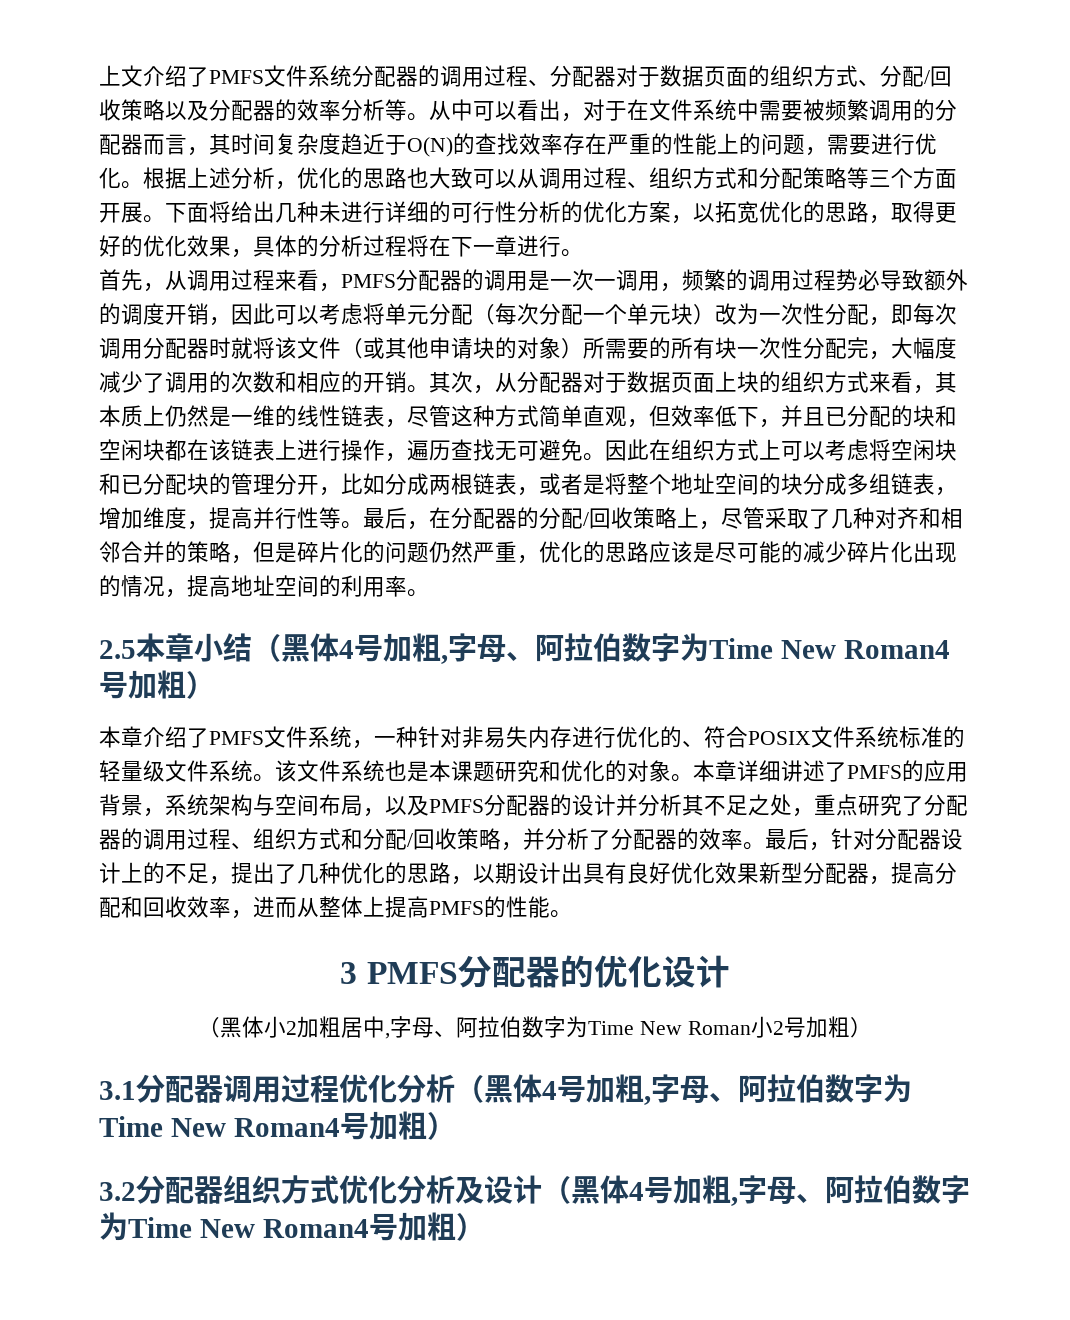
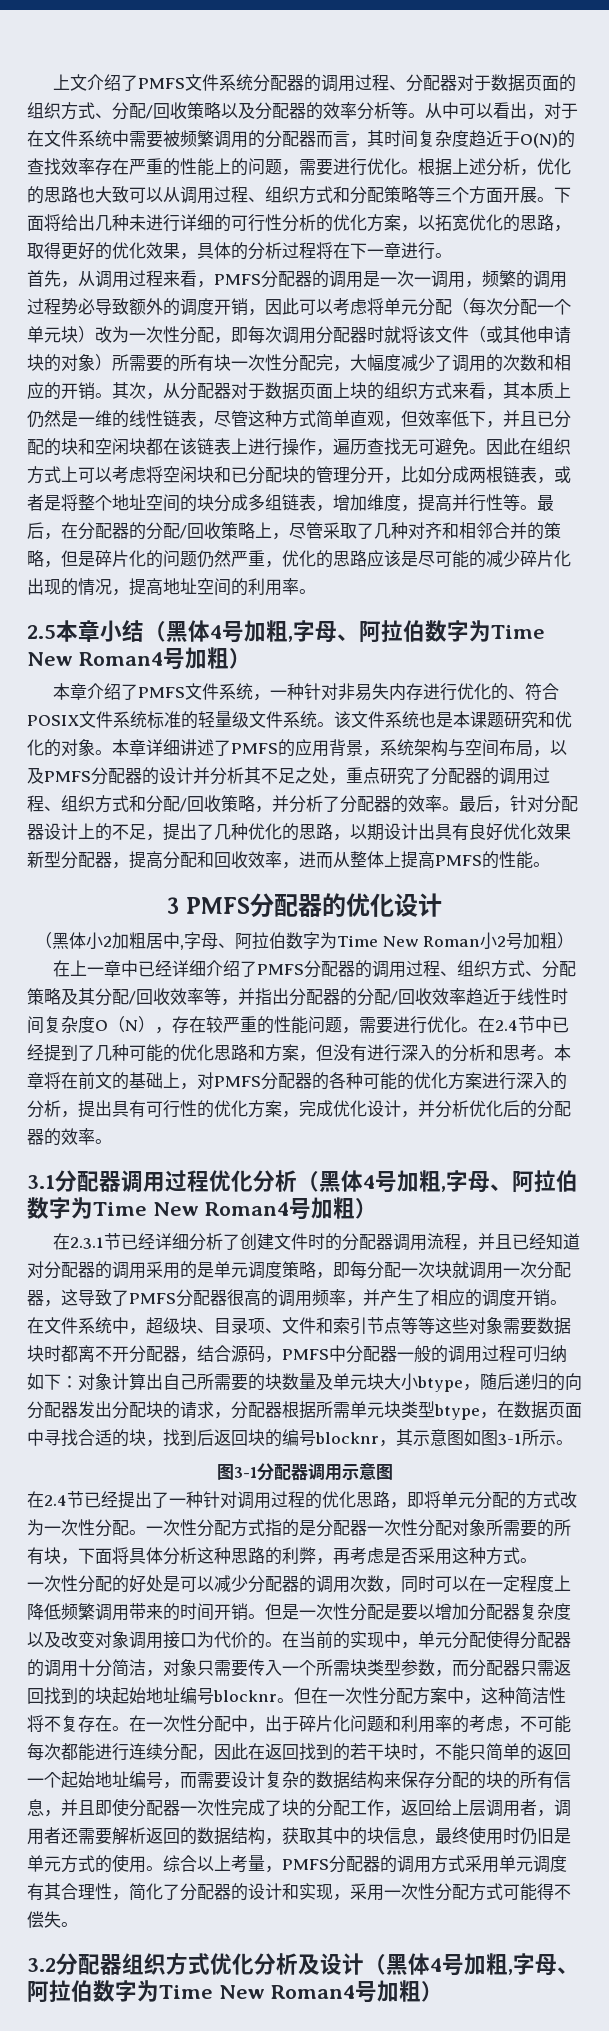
+ 在上一章中已经详细介绍了PMFS分配器的调用过程、组织方式、分配策略及其分配/回收效率等，并指出分配器的分配/回收效率趋近于线性时间复杂度O（N），存在较严重的性能问题，需要进行优化。在2.4节中已经提到了几种可能的优化思路和方案，但没有进行深入的分析和思考。本章将在前文的基础上，对PMFS分配器的各种可能的优化方案进行深入的分析，提出具有可行性的优化方案，完成优化设计，并分析优化后的分配器的效率。
+ 在2.3.1节已经详细分析了创建文件时的分配器调用流程，并且已经知道对分配器的调用采用的是单元调度策略，即每分配一次块就调用一次分配器，这导致了PMFS分配器很高的调用频率，并产生了相应的调度开销。在文件系统中，超级块、目录项、文件和索引节点等等这些对象需要数据块时都离不开分配器，结合源码，PMFS中分配器一般的调用过程可归纳如下：对象计算出自己所需要的块数量及单元块大小btype，随后递归的向分配器发出分配块的请求，分配器根据所需单元块类型btype，在数据页面中寻找合适的块，找到后返回块的编号blocknr，其示意图如图3-1所示。
+ 图3-1分配器调用示意图
+ 在2.4节已经提出了一种针对调用过程的优化思路，即将单元分配的方式改为一次性分配。一次性分配方式指的是分配器一次性分配对象所需要的所有块，下面将具体分析这种思路的利弊，再考虑是否采用这种方式。
+ 一次性分配的好处是可以减少分配器的调用次数，同时可以在一定程度上降低频繁调用带来的时间开销。但是一次性分配是要以增加分配器复杂度以及改变对象调用接口为代价的。在当前的实现中，单元分配使得分配器的调用十分简洁，对象只需要传入一个所需块类型参数，而分配器只需返回找到的块起始地址编号blocknr。但在一次性分配方案中，这种简洁性将不复存在。在一次性分配中，出于碎片化问题和利用率的考虑，不可能每次都能进行连续分配，因此在返回找到的若干块时，不能只简单的返回一个起始地址编号，而需要设计复杂的数据结构来保存分配的块的所有信息，并且即使分配器一次性完成了块的分配工作，返回给上层调用者，调用者还需要解析返回的数据结构，获取其中的块信息，最终使用时仍旧是单元方式的使用。综合以上考量，PMFS分配器的调用方式采用单元调度有其合理性，简化了分配器的设计和实现，采用一次性分配方式可能得不偿失。

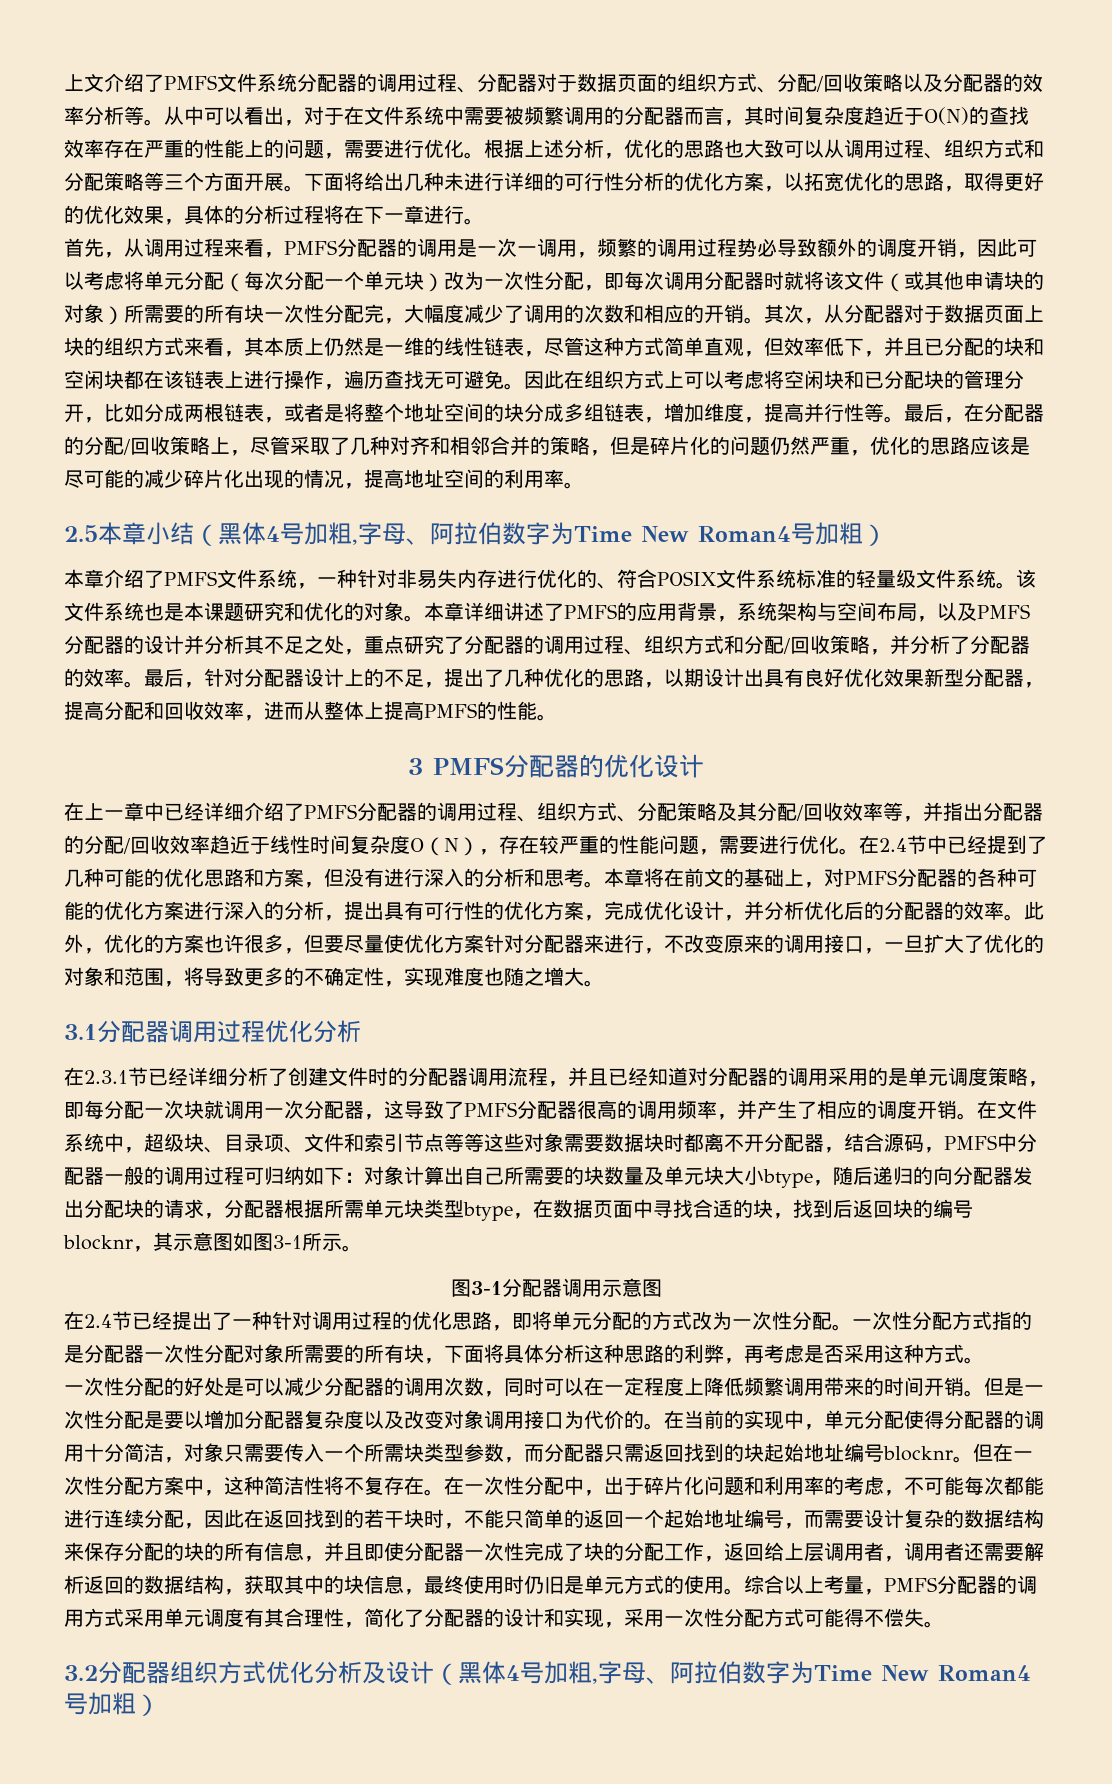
- （黑体小2加粗居中,字母、阿拉伯数字为Time New Roman小2号加粗）
+ 此外，优化的方案也许很多，但要尽量使优化方案针对分配器来进行，不改变原来的调用接口，一旦扩大了优化的对象和范围，将导致更多的不确定性，实现难度也随之增大。
- 3.1分配器调用过程优化分析（黑体4号加粗,字母、阿拉伯数字为Time New Roman4号加粗）
+ 3.1分配器调用过程优化分析

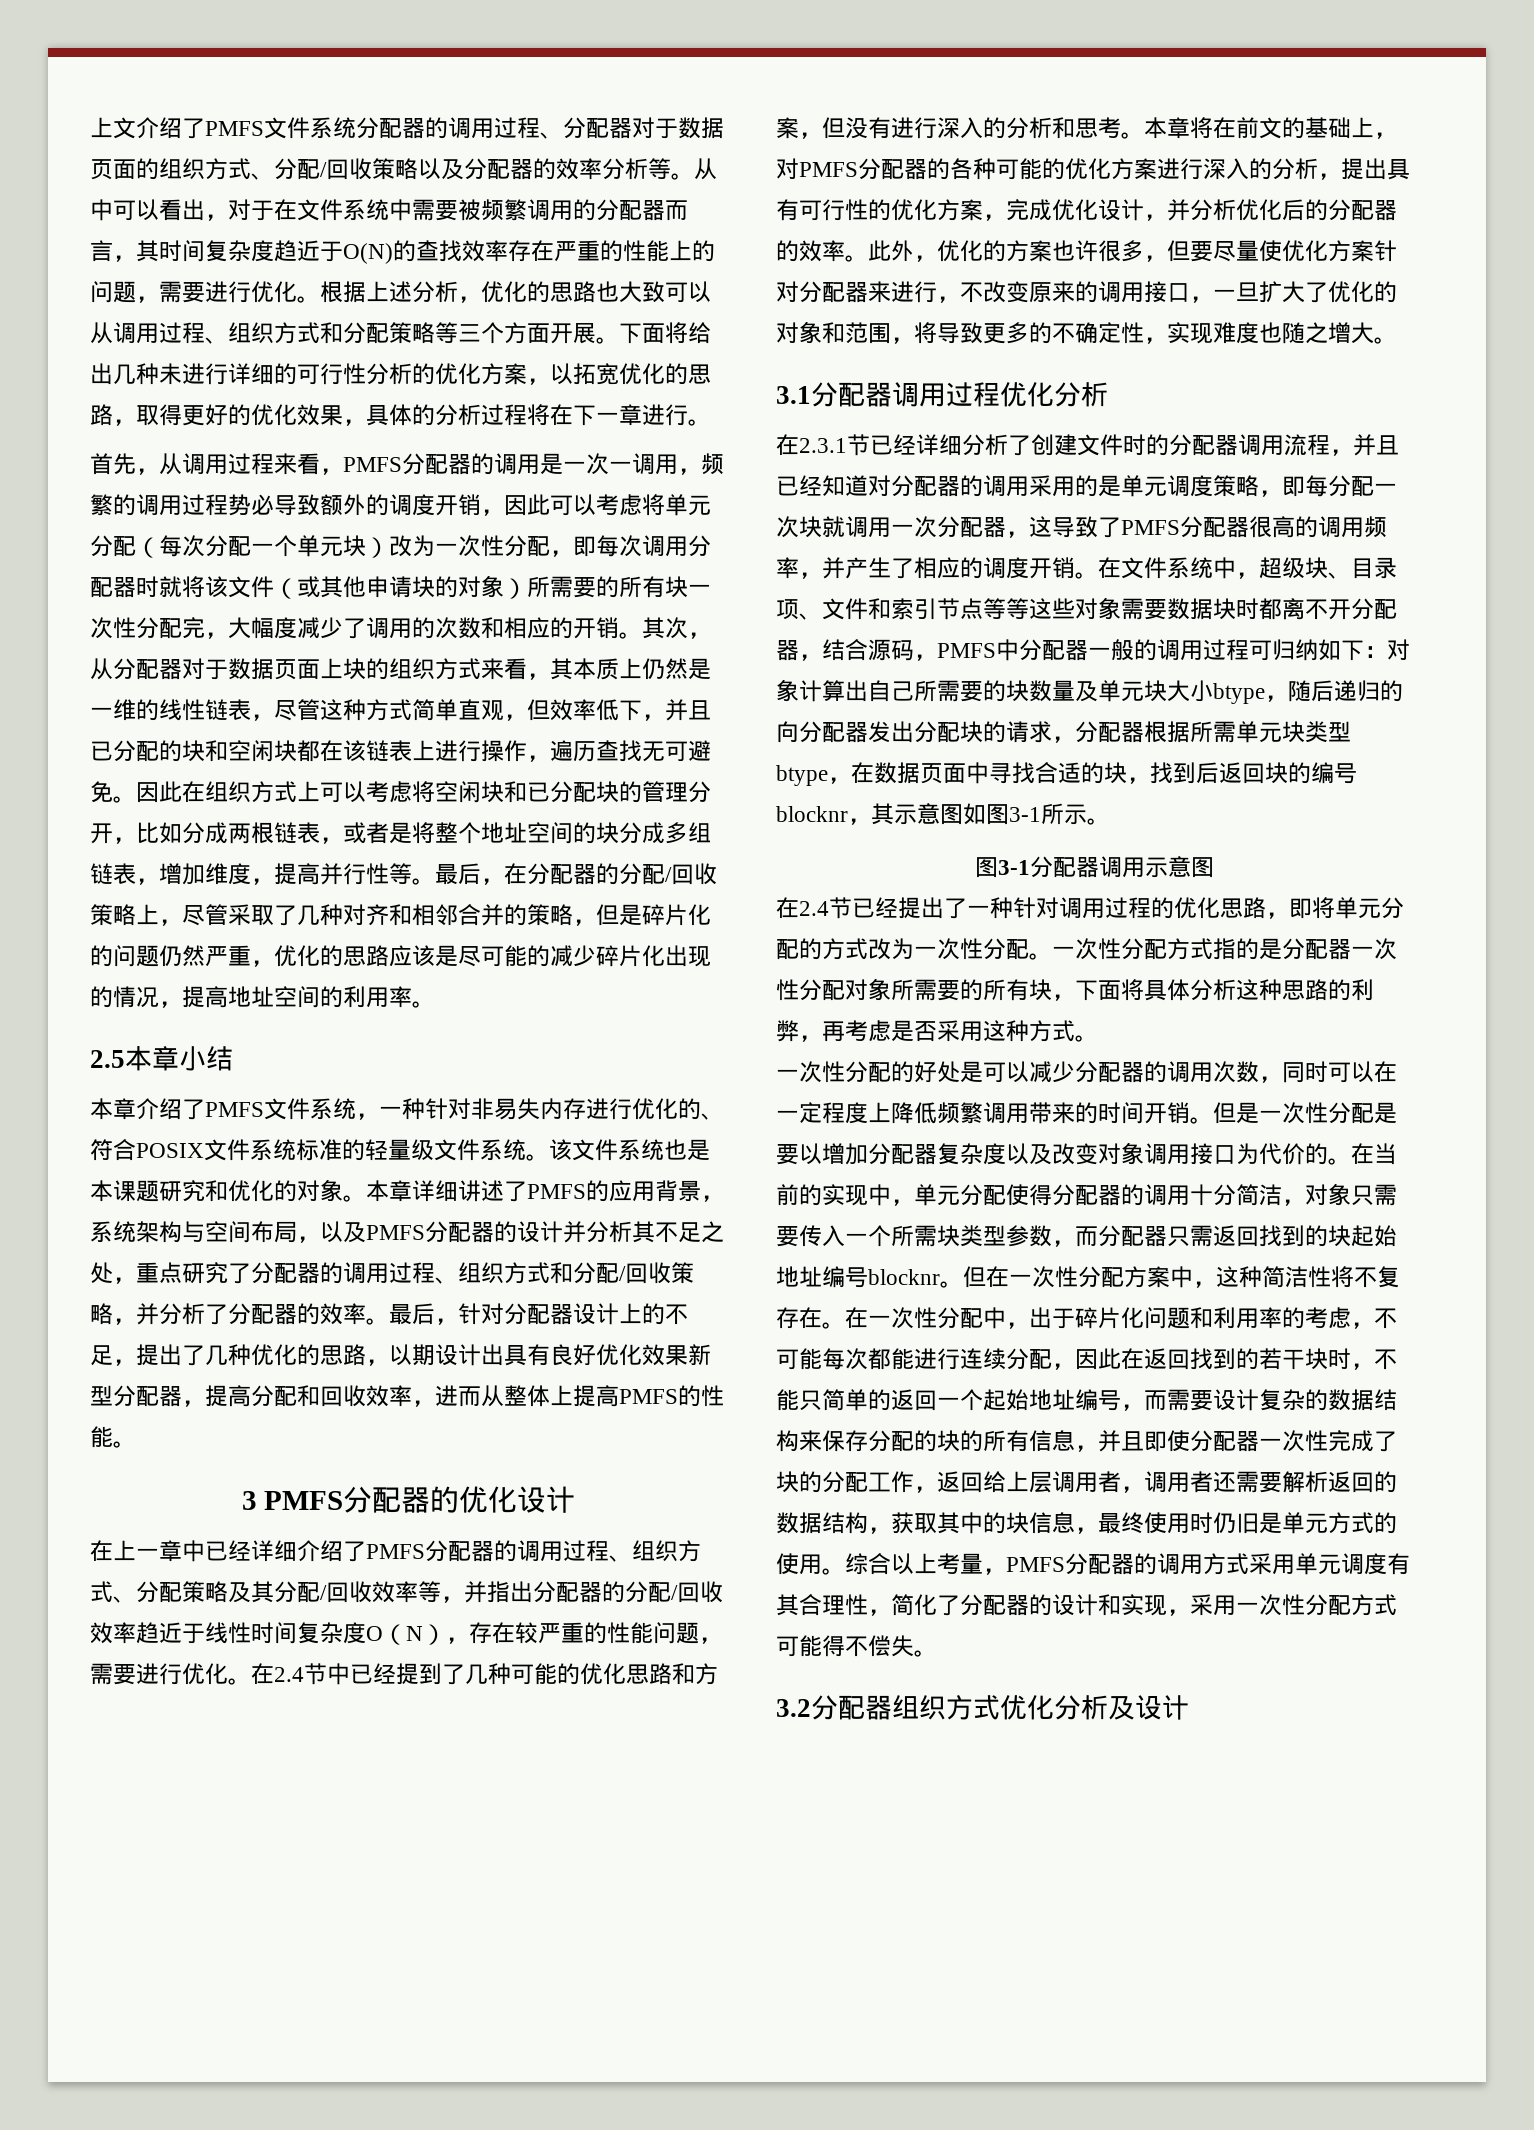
- 2.5本章小结（黑体4号加粗,字母、阿拉伯数字为Time New Roman4号加粗）
+ 2.5本章小结
- 3.2分配器组织方式优化分析及设计（黑体4号加粗,字母、阿拉伯数字为Time New Roman4号加粗）
+ 3.2分配器组织方式优化分析及设计

